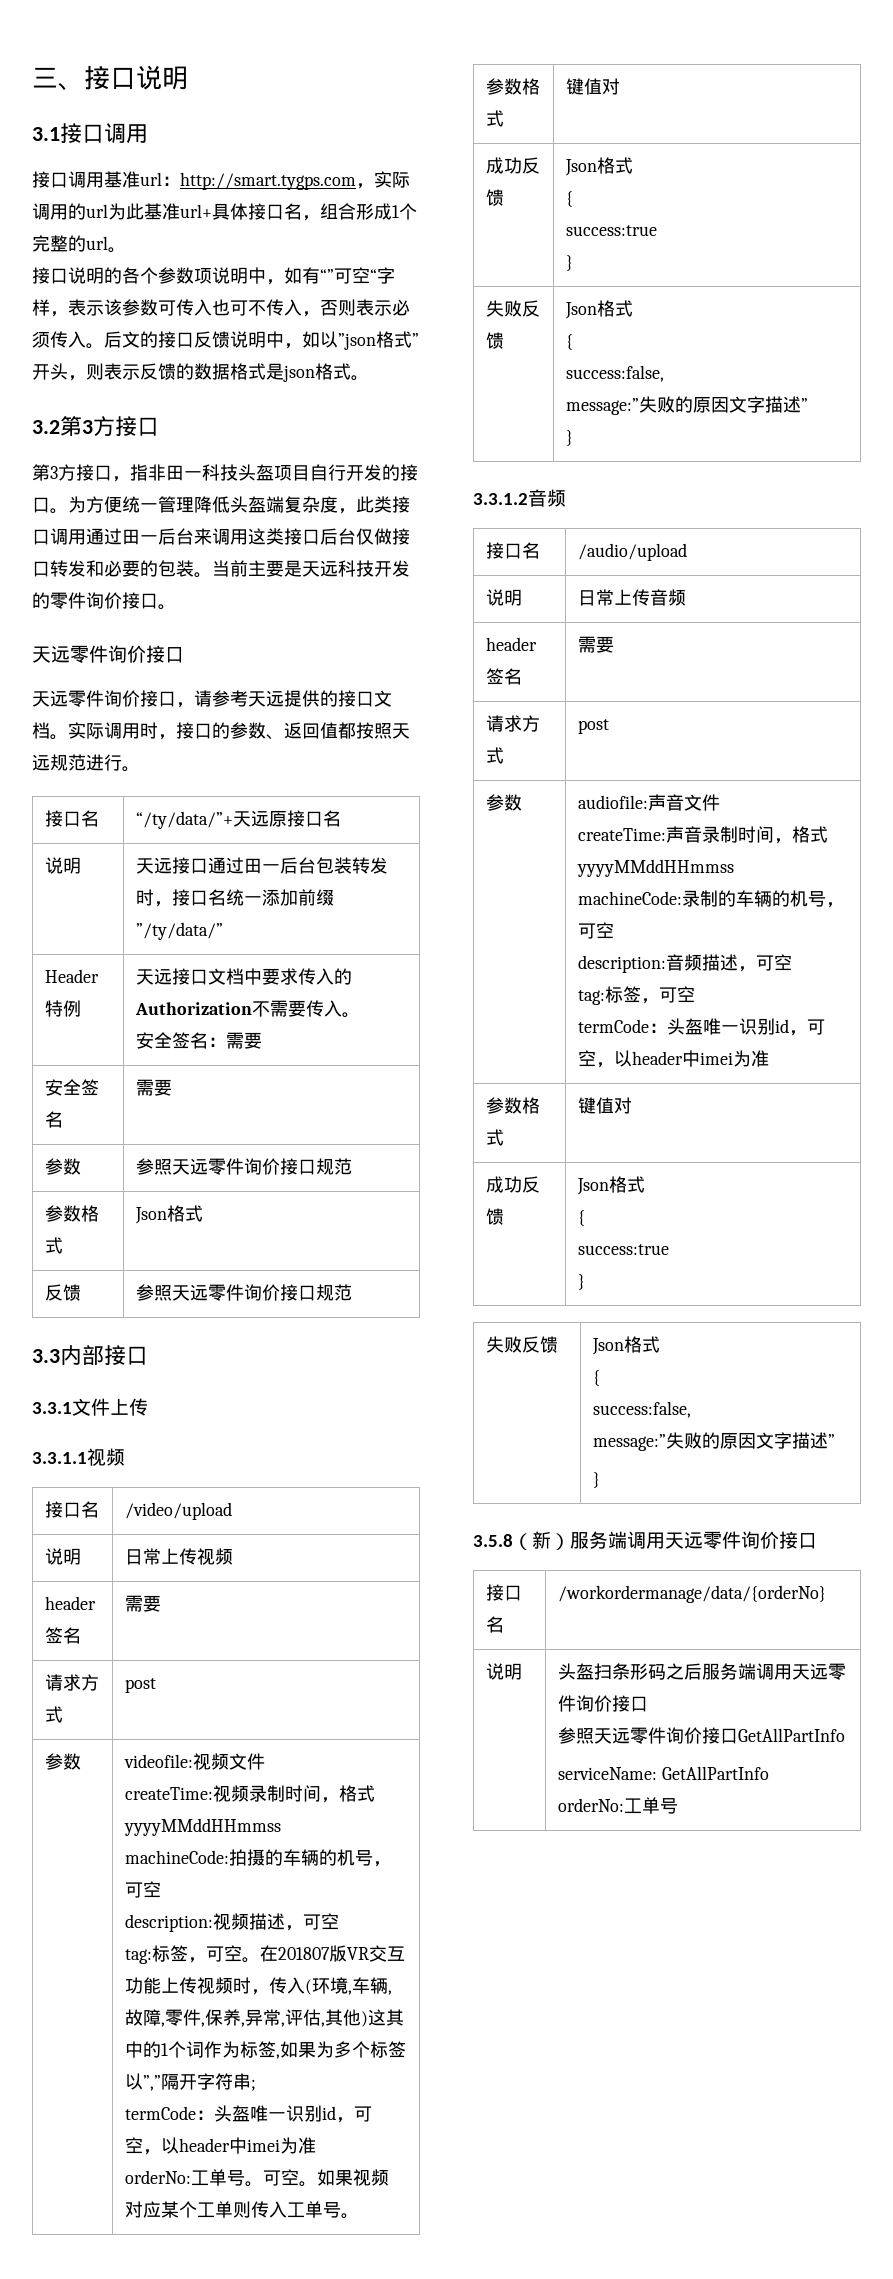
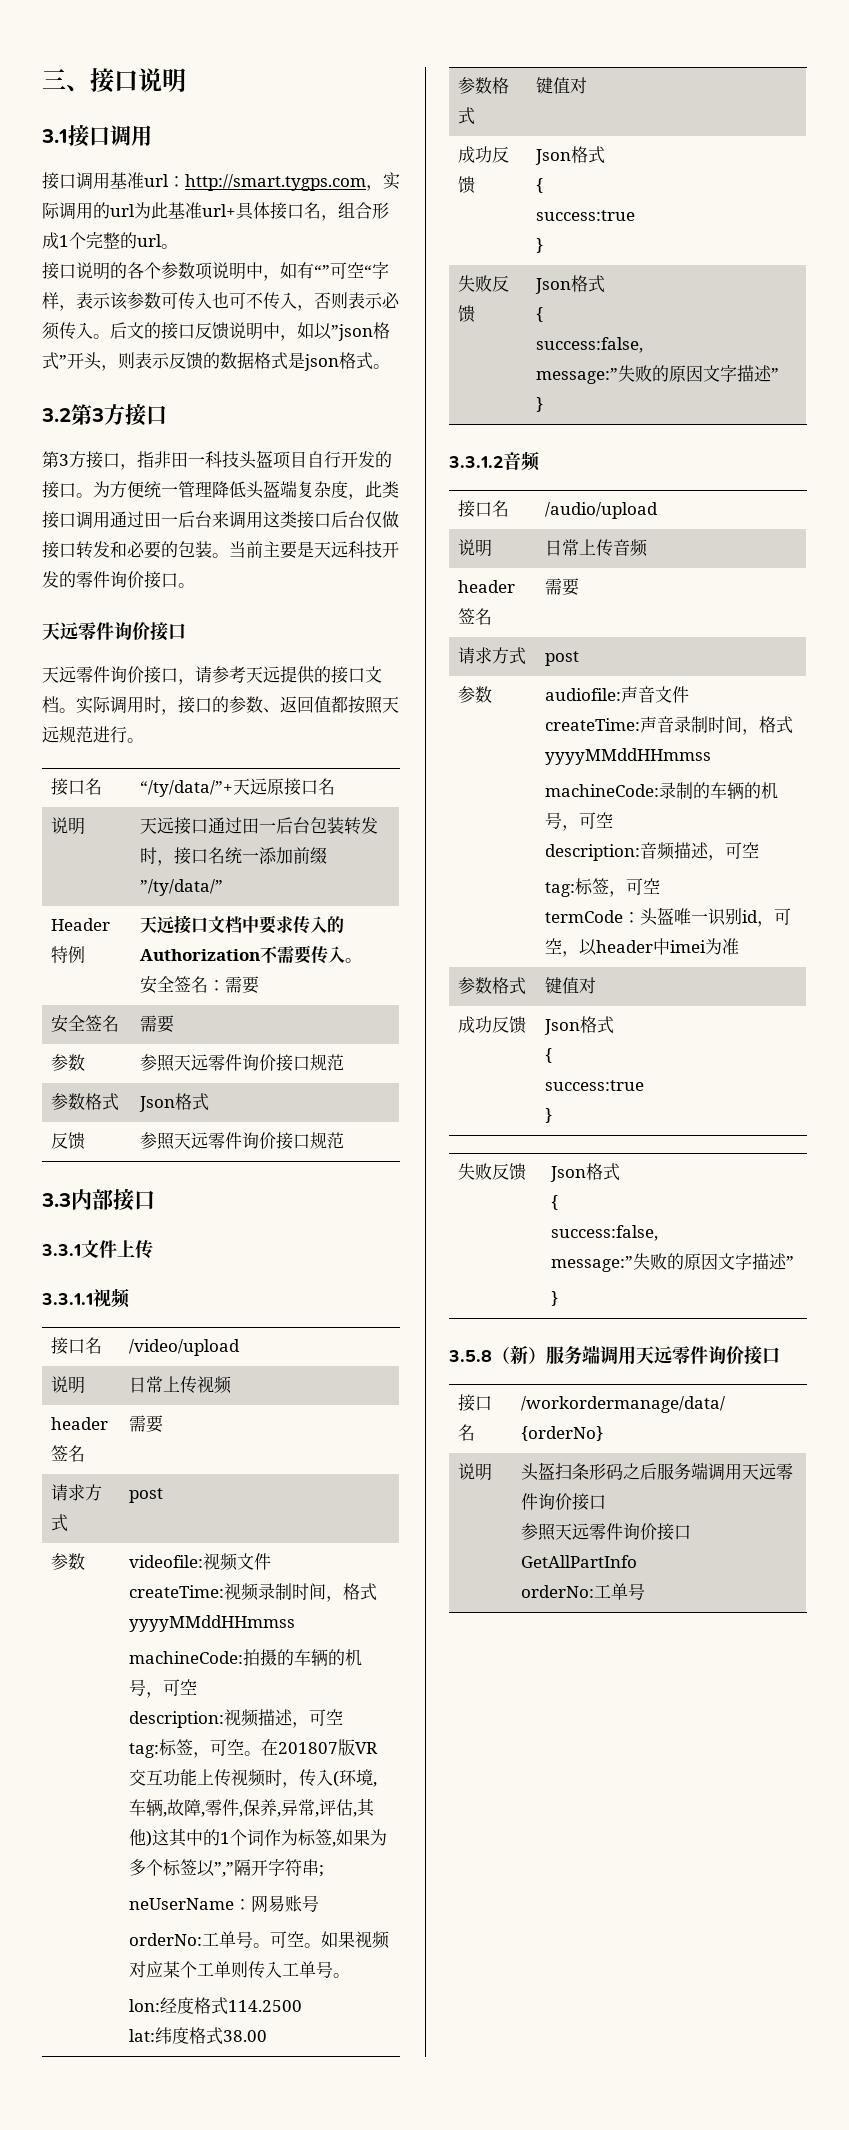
  在201807版VR交互功能上传视频时，传入(环境,车辆,故障,零件,保养,异常,评估,其他)这其中的1个词作为标签,如果为多个标签以”,”隔开字符串;
- termCode：头盔唯一识别id，可空，以header中imei为准
+ neUserName：网易账号
+ lon:经度格式114.2500
+ lat:纬度格式38.00
  说明 | 头盔扫条形码之后服务端调用天远零件询价接口
  参照天远零件询价接口GetAllPartInfo
- serviceName: GetAllPartInfo

